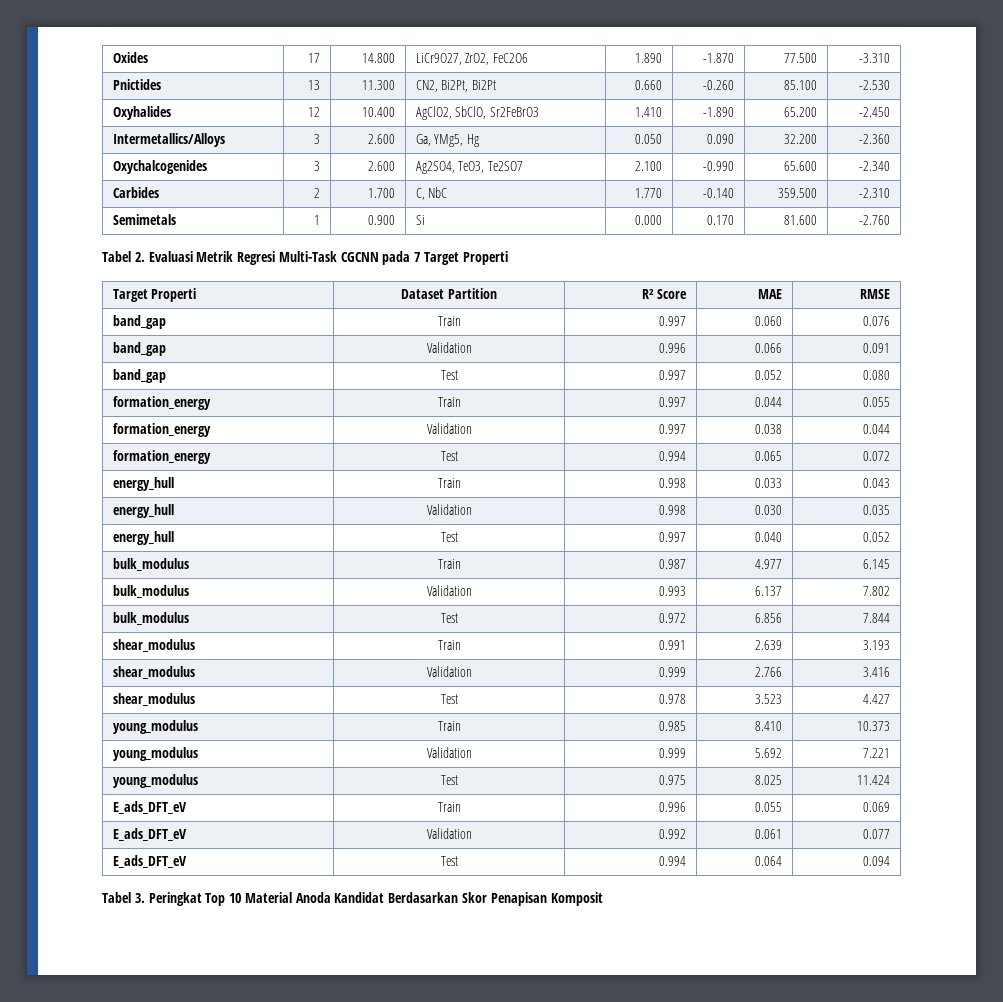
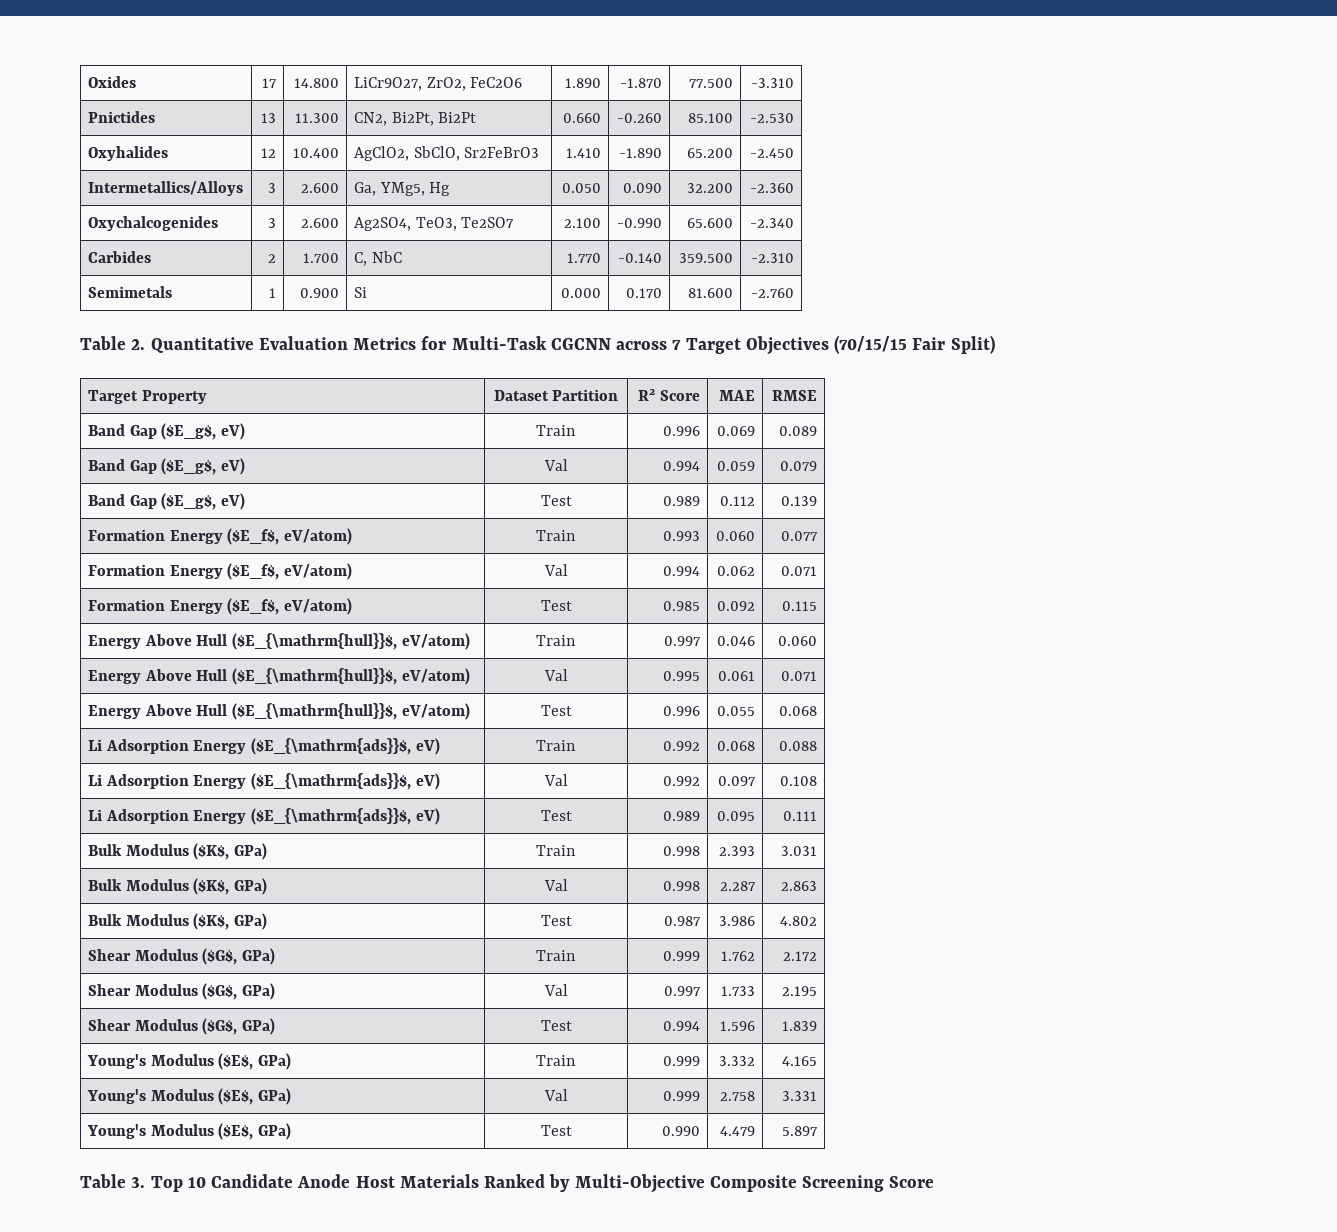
- Tabel 2. Evaluasi Metrik Regresi Multi-Task CGCNN pada 7 Target Properti
- Target Properti | Dataset Partition | R² Score | MAE | RMSE
+ Table 2. Quantitative Evaluation Metrics for Multi-Task CGCNN across 7 Target Objectives (70/15/15 Fair Split)
+ Target Property | Dataset Partition | R² Score | MAE | RMSE
- band_gap | Train | 0.997 | 0.060 | 0.076
- band_gap | Validation | 0.996 | 0.066 | 0.091
- band_gap | Test | 0.997 | 0.052 | 0.080
- formation_energy | Train | 0.997 | 0.044 | 0.055
- formation_energy | Validation | 0.997 | 0.038 | 0.044
- formation_energy | Test | 0.994 | 0.065 | 0.072
- energy_hull | Train | 0.998 | 0.033 | 0.043
- energy_hull | Validation | 0.998 | 0.030 | 0.035
- energy_hull | Test | 0.997 | 0.040 | 0.052
- bulk_modulus | Train | 0.987 | 4.977 | 6.145
- bulk_modulus | Validation | 0.993 | 6.137 | 7.802
- bulk_modulus | Test | 0.972 | 6.856 | 7.844
- shear_modulus | Train | 0.991 | 2.639 | 3.193
- shear_modulus | Validation | 0.999 | 2.766 | 3.416
- shear_modulus | Test | 0.978 | 3.523 | 4.427
- young_modulus | Train | 0.985 | 8.410 | 10.373
- young_modulus | Validation | 0.999 | 5.692 | 7.221
- young_modulus | Test | 0.975 | 8.025 | 11.424
- E_ads_DFT_eV | Train | 0.996 | 0.055 | 0.069
- E_ads_DFT_eV | Validation | 0.992 | 0.061 | 0.077
- E_ads_DFT_eV | Test | 0.994 | 0.064 | 0.094
- Tabel 3. Peringkat Top 10 Material Anoda Kandidat Berdasarkan Skor Penapisan Komposit
+ Band Gap ($E_g$, eV) | Train | 0.996 | 0.069 | 0.089
+ Band Gap ($E_g$, eV) | Val | 0.994 | 0.059 | 0.079
+ Band Gap ($E_g$, eV) | Test | 0.989 | 0.112 | 0.139
+ Formation Energy ($E_f$, eV/atom) | Train | 0.993 | 0.060 | 0.077
+ Formation Energy ($E_f$, eV/atom) | Val | 0.994 | 0.062 | 0.071
+ Formation Energy ($E_f$, eV/atom) | Test | 0.985 | 0.092 | 0.115
+ Energy Above Hull ($E_{\mathrm{hull}}$, eV/atom) | Train | 0.997 | 0.046 | 0.060
+ Energy Above Hull ($E_{\mathrm{hull}}$, eV/atom) | Val | 0.995 | 0.061 | 0.071
+ Energy Above Hull ($E_{\mathrm{hull}}$, eV/atom) | Test | 0.996 | 0.055 | 0.068
+ Li Adsorption Energy ($E_{\mathrm{ads}}$, eV) | Train | 0.992 | 0.068 | 0.088
+ Li Adsorption Energy ($E_{\mathrm{ads}}$, eV) | Val | 0.992 | 0.097 | 0.108
+ Li Adsorption Energy ($E_{\mathrm{ads}}$, eV) | Test | 0.989 | 0.095 | 0.111
+ Bulk Modulus ($K$, GPa) | Train | 0.998 | 2.393 | 3.031
+ Bulk Modulus ($K$, GPa) | Val | 0.998 | 2.287 | 2.863
+ Bulk Modulus ($K$, GPa) | Test | 0.987 | 3.986 | 4.802
+ Shear Modulus ($G$, GPa) | Train | 0.999 | 1.762 | 2.172
+ Shear Modulus ($G$, GPa) | Val | 0.997 | 1.733 | 2.195
+ Shear Modulus ($G$, GPa) | Test | 0.994 | 1.596 | 1.839
+ Young's Modulus ($E$, GPa) | Train | 0.999 | 3.332 | 4.165
+ Young's Modulus ($E$, GPa) | Val | 0.999 | 2.758 | 3.331
+ Young's Modulus ($E$, GPa) | Test | 0.990 | 4.479 | 5.897
+ Table 3. Top 10 Candidate Anode Host Materials Ranked by Multi-Objective Composite Screening Score

